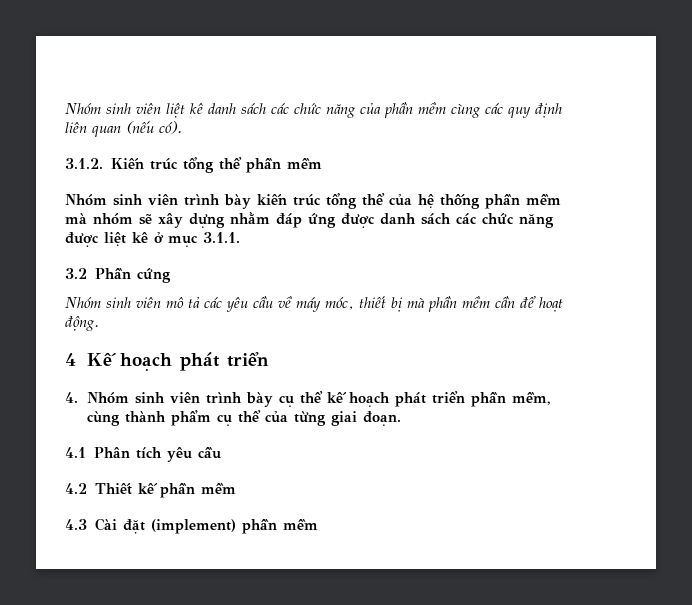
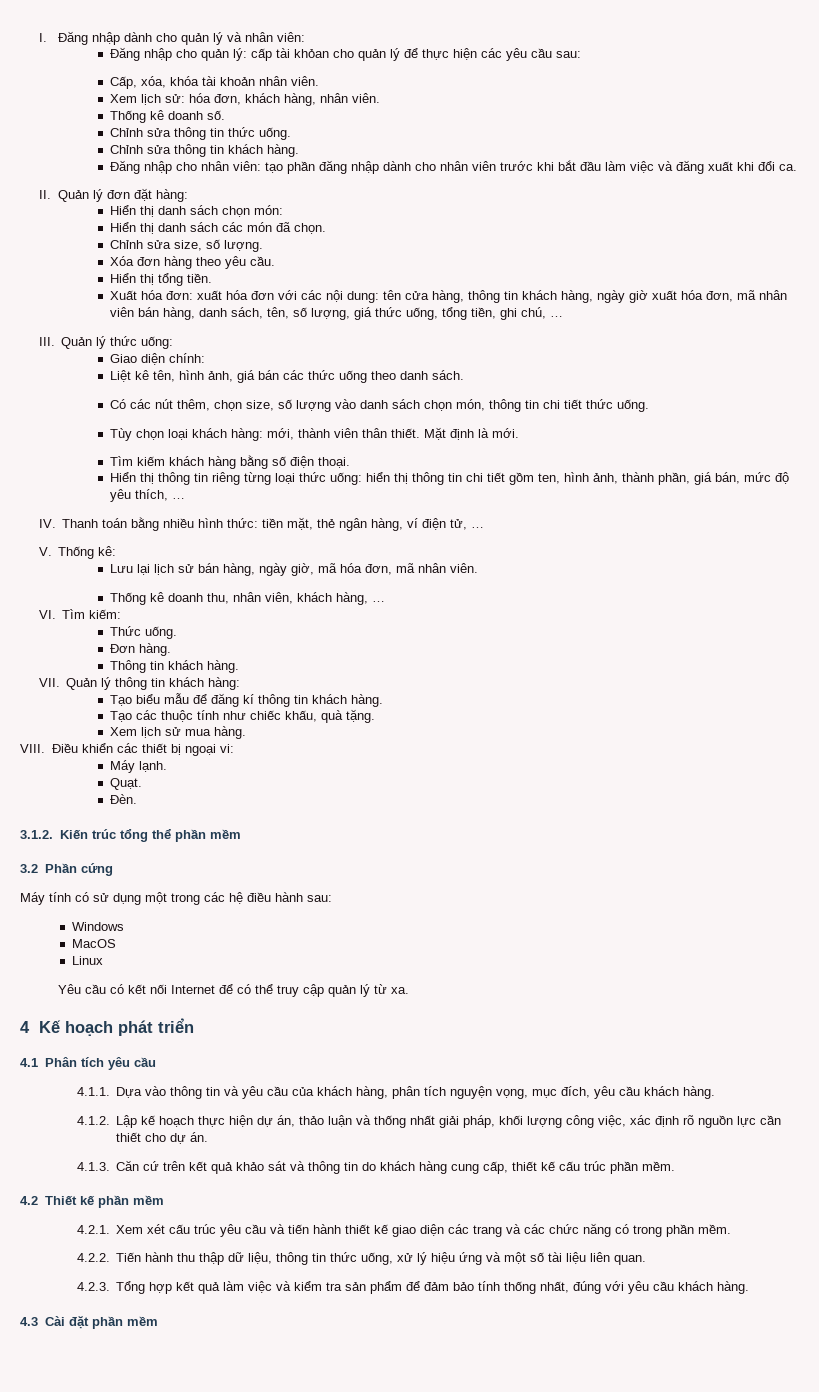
- Nhóm sinh viên liệt kê danh sách các chức năng của phần mềm cùng các quy định liên quan (nếu có).
+ I. Đăng nhập dành cho quản lý và nhân viên:
+ Đăng nhập cho quản lý: cấp tài khỏan cho quản lý để thực hiện các yêu cầu sau:
+ Cấp, xóa, khóa tài khoản nhân viên.
+ Xem lịch sử: hóa đơn, khách hàng, nhân viên.
+ Thống kê doanh số.
+ Chỉnh sửa thông tin thức uống.
+ Chỉnh sửa thông tin khách hàng.
+ Đăng nhập cho nhân viên: tạo phần đăng nhập dành cho nhân viên trước khi bắt đầu làm việc và đăng xuất khi đổi ca.
+ II. Quản lý đơn đặt hàng:
+ Hiển thị danh sách chọn món:
+ Hiển thị danh sách các món đã chọn.
+ Chỉnh sửa size, số lượng.
+ Xóa đơn hàng theo yêu cầu.
+ Hiển thị tổng tiền.
+ Xuất hóa đơn: xuất hóa đơn với các nội dung: tên cửa hàng, thông tin khách hàng, ngày giờ xuất hóa đơn, mã nhân viên bán hàng, danh sách, tên, số lượng, giá thức uống, tổng tiền, ghi chú, …
+ III. Quản lý thức uống:
+ Giao diện chính:
+ Liệt kê tên, hình ảnh, giá bán các thức uống theo danh sách.
+ Có các nút thêm, chọn size, số lượng vào danh sách chọn món, thông tin chi tiết thức uống.
+ Tùy chọn loại khách hàng: mới, thành viên thân thiết. Mặt định là mới.
+ Tìm kiếm khách hàng bằng số điện thoại.
+ Hiển thị thông tin riêng từng loại thức uống: hiển thị thông tin chi tiết gồm ten, hình ảnh, thành phần, giá bán, mức độ yêu thích, …
+ IV. Thanh toán bằng nhiều hình thức: tiền mặt, thẻ ngân hàng, ví điện tử, …
+ V. Thống kê:
+ Lưu lại lịch sử bán hàng, ngày giờ, mã hóa đơn, mã nhân viên.
+ Thống kê doanh thu, nhân viên, khách hàng, …
+ VI. Tìm kiếm:
+ Thức uống.
+ Đơn hàng.
+ Thông tin khách hàng.
+ VII. Quản lý thông tin khách hàng:
+ Tạo biểu mẫu để đăng kí thông tin khách hàng.
+ Tạo các thuộc tính như chiếc khấu, quà tặng.
+ Xem lịch sử mua hàng.
+ VIII. Điều khiển các thiết bị ngoại vi:
+ Máy lạnh.
+ Quạt.
+ Đèn.
- Nhóm sinh viên trình bày kiến trúc tổng thể của hệ thống phần mềm mà nhóm sẽ xây dựng nhằm đáp ứng được danh sách các chức năng được liệt kê ở mục 3.1.1.
  3.2 Phần cứng
- Nhóm sinh viên mô tả các yêu cầu về máy móc, thiết bị mà phần mềm cần để hoạt động.
+ Máy tính có sử dụng một trong các hệ điều hành sau:
+ Windows
+ MacOS
+ Linux
+ Yêu cầu có kết nối Internet để có thể truy cập quản lý từ xa.
- 4. Nhóm sinh viên trình bày cụ thể kế hoạch phát triển phần mềm, cùng thành phẩm cụ thể của từng giai đoạn.
  4.1 Phân tích yêu cầu
+ 4.1.1. Dựa vào thông tin và yêu cầu của khách hàng, phân tích nguyện vọng, mục đích, yêu cầu khách hàng.
+ 4.1.2. Lập kế hoạch thực hiện dự án, thảo luận và thống nhất giải pháp, khối lượng công việc, xác định rõ nguồn lực cần thiết cho dự án.
+ 4.1.3. Căn cứ trên kết quả khảo sát và thông tin do khách hàng cung cấp, thiết kế cấu trúc phần mềm.
+ 4.2.1. Xem xét cấu trúc yêu cầu và tiến hành thiết kế giao diện các trang và các chức năng có trong phần mềm.
+ 4.2.2. Tiến hành thu thập dữ liệu, thông tin thức uống, xử lý hiệu ứng và một số tài liệu liên quan.
+ 4.2.3. Tổng hợp kết quả làm việc và kiểm tra sản phẩm để đảm bảo tính thống nhất, đúng với yêu cầu khách hàng.
- 4.3 Cài đặt (implement) phần mềm
+ 4.3 Cài đặt phần mềm

